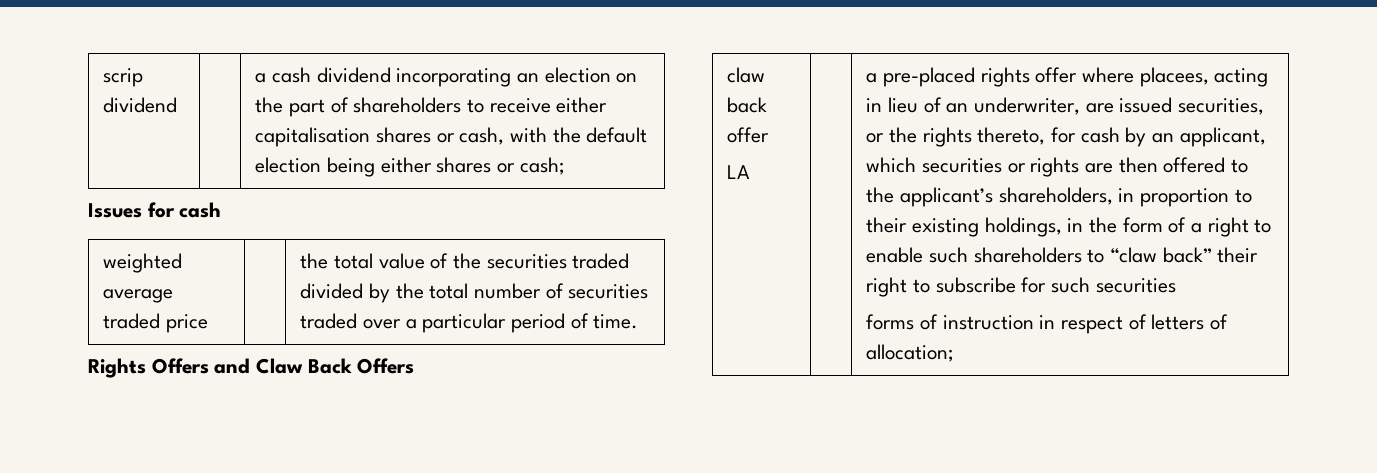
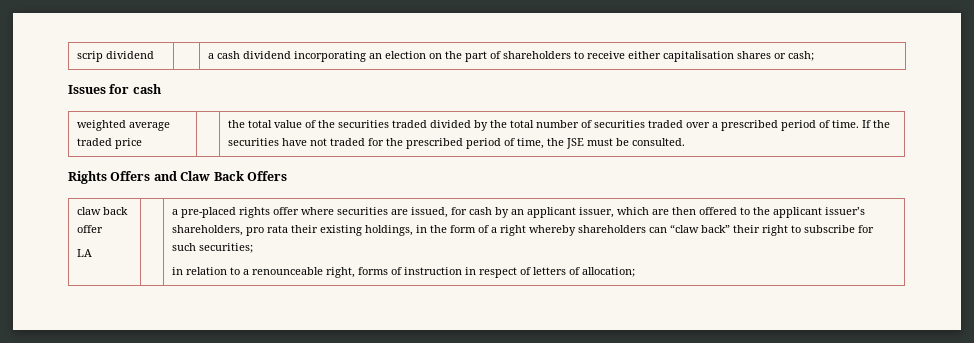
- scrip dividend | | a cash dividend incorporating an election on the part of shareholders to receive either capitalisation shares or cash, with the default election being either shares or cash;
+ scrip dividend | | a cash dividend incorporating an election on the part of shareholders to receive either capitalisation shares or cash;
- the total value of the securities traded divided by the total number of securities traded over a particular period of time.
+ the total value of the securities traded divided by the total number of securities traded over a prescribed period of time. If the securities have not traded for the prescribed period of time, the JSE must be consulted.
- a pre-placed rights offer where placees, acting in lieu of an underwriter, are issued securities, or the rights thereto, for cash by an applicant, which securities or rights are then offered to the applicant’s shareholders, in proportion to their existing holdings, in the form of a right to enable such shareholders to “claw back” their right to subscribe for such securities
- forms of instruction in respect of letters of allocation;
+ a pre-placed rights offer where securities are issued, for cash by an applicant issuer, which are then offered to the applicant issuer’s shareholders, pro rata their existing holdings, in the form of a right whereby shareholders can “claw back” their right to subscribe for such securities;
+ in relation to a renounceable right, forms of instruction in respect of letters of allocation;

